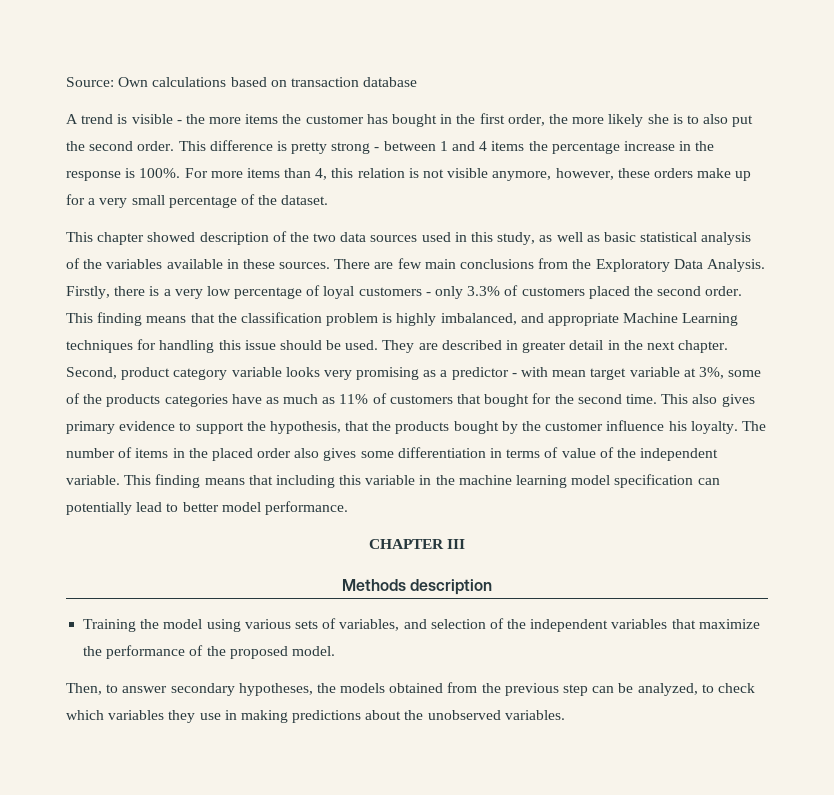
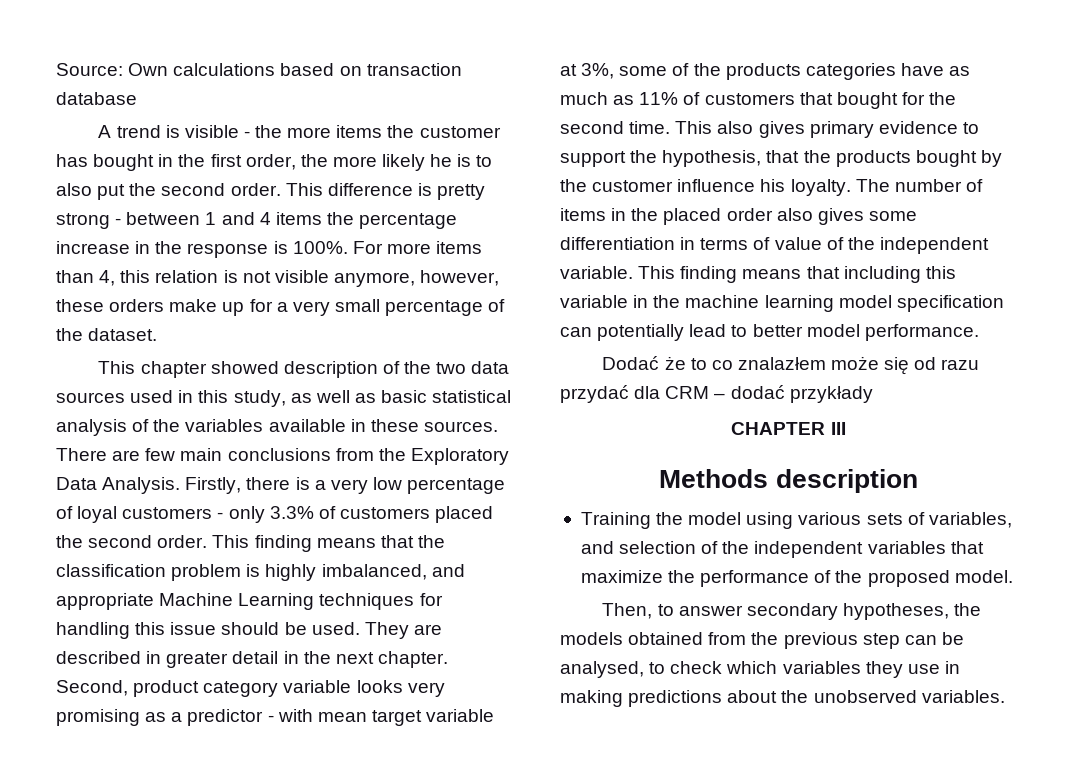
- A trend is visible - the more items the customer has bought in the first order, the more likely she is to also put the second order.
+ A trend is visible - the more items the customer has bought in the first order, the more likely he is to also put the second order.
+ Dodać że to co znalazłem może się od razu przydać dla CRM – dodać przykłady
- Then, to answer secondary hypotheses, the models obtained from the previous step can be analyzed, to check which variables they use in making predictions about the unobserved variables.
+ Then, to answer secondary hypotheses, the models obtained from the previous step can be analysed, to check which variables they use in making predictions about the unobserved variables.

